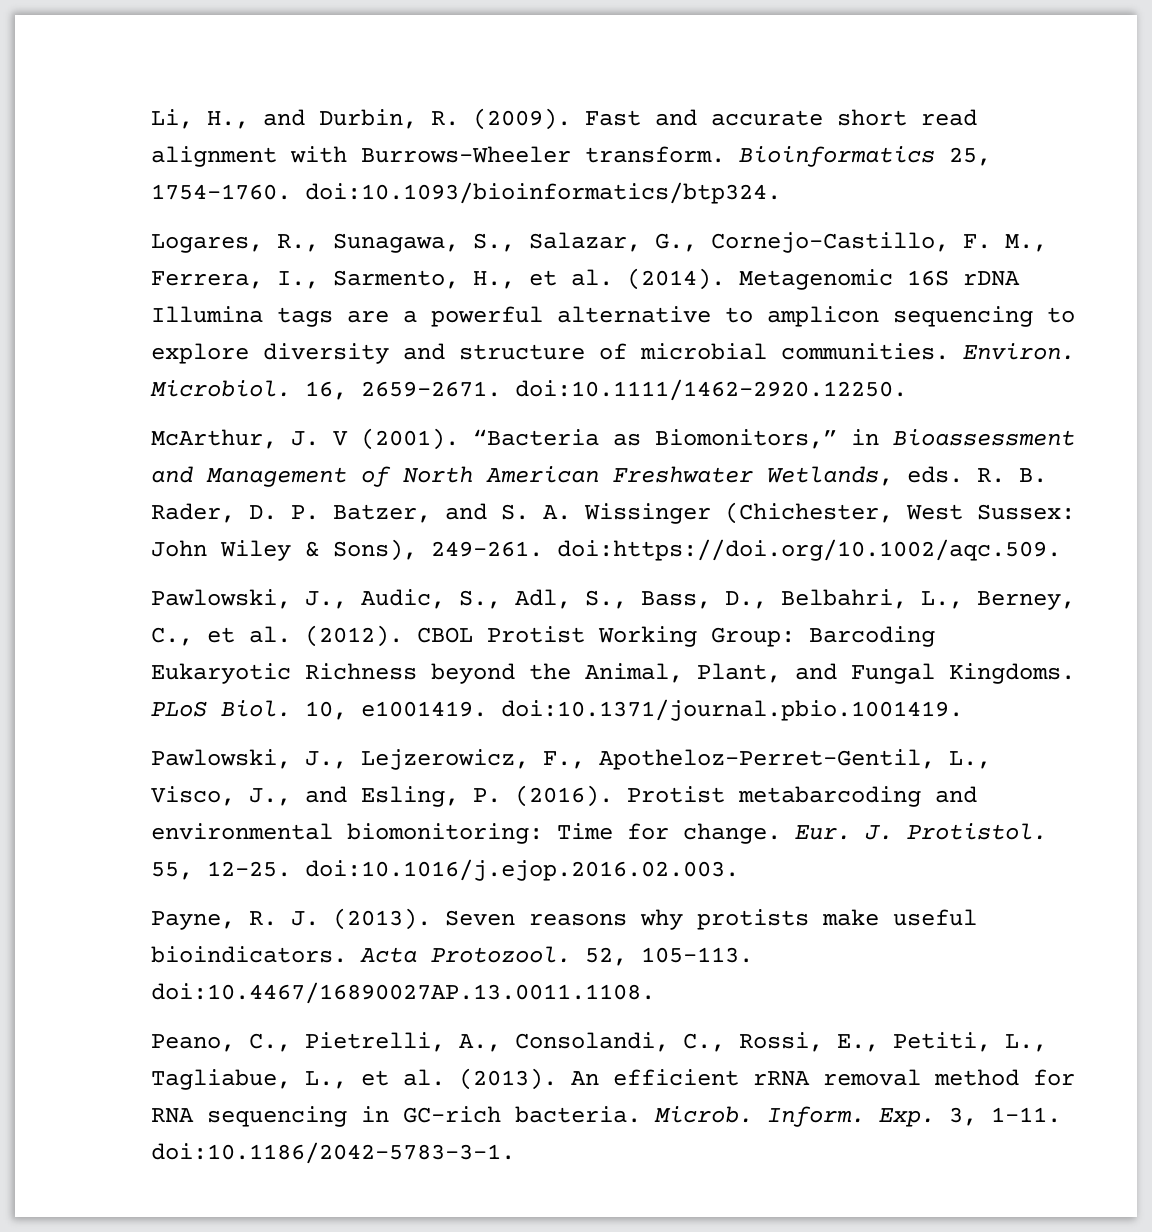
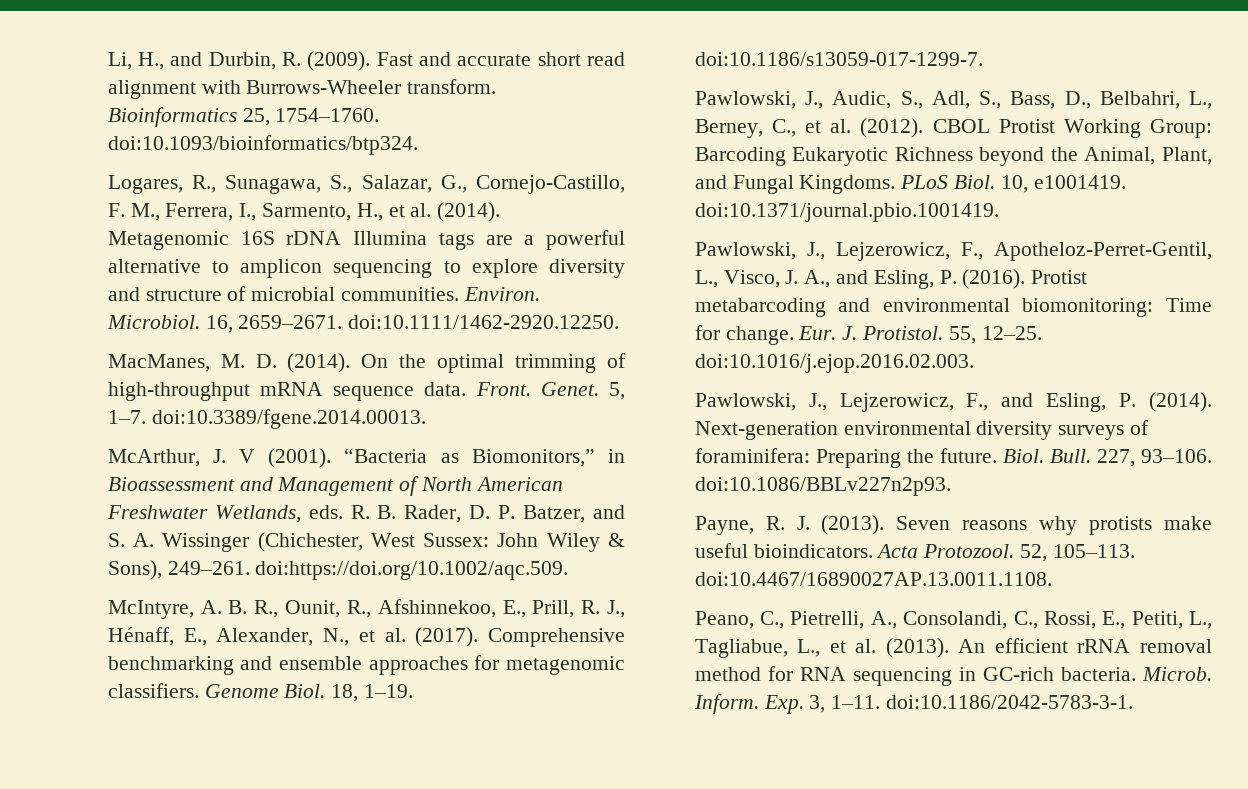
+ MacManes, M. D. (2014). On the optimal trimming of high-throughput mRNA sequence data. Front. Genet. 5, 1–7. doi:10.3389/fgene.2014.00013.
+ McIntyre, A. B. R., Ounit, R., Afshinnekoo, E., Prill, R. J., Hénaff, E., Alexander, N., et al. (2017). Comprehensive benchmarking and ensemble approaches for metagenomic classifiers. Genome Biol. 18, 1–19. doi:10.1186/s13059-017-1299-7.
- Pawlowski, J., Lejzerowicz, F., Apotheloz-Perret-Gentil, L., Visco, J., and Esling, P. (2016).
+ Pawlowski, J., Lejzerowicz, F., Apotheloz-Perret-Gentil, L., Visco, J. A., and Esling, P. (2016).
+ Pawlowski, J., Lejzerowicz, F., and Esling, P. (2014). Next-generation environmental diversity surveys of foraminifera: Preparing the future. Biol. Bull. 227, 93–106. doi:10.1086/BBLv227n2p93.

